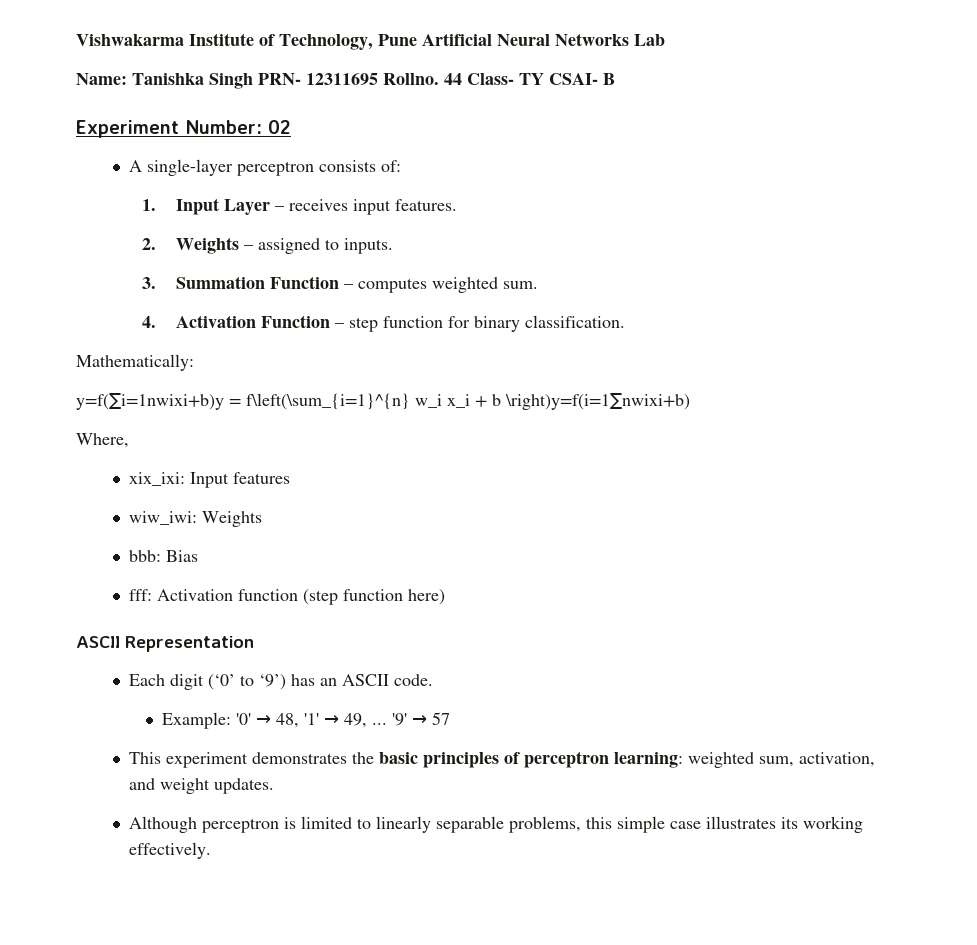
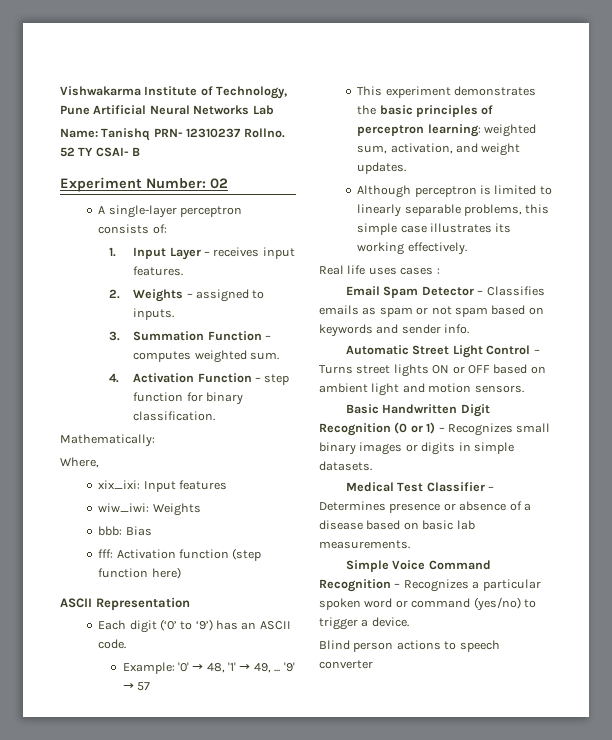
- Name: Tanishka Singh PRN- 12311695 Rollno. 44 Class- TY CSAI- B
+ Name: Tanishq PRN- 12310237 Rollno. 52 TY CSAI- B
- y=f(∑i=1nwixi+b)y = f\left(\sum_{i=1}^{n} w_i x_i + b \right)y=f(i=1∑nwixi+b)
+ Real life uses cases :
+ Email Spam Detector – Classifies emails as spam or not spam based on keywords and sender info.
+ Automatic Street Light Control – Turns street lights ON or OFF based on ambient light and motion sensors.
+ Basic Handwritten Digit Recognition (0 or 1) – Recognizes small binary images or digits in simple datasets.
+ Medical Test Classifier – Determines presence or absence of a disease based on basic lab measurements.
+ Simple Voice Command Recognition – Recognizes a particular spoken word or command (yes/no) to trigger a device.
+ Blind person actions to speech converter

